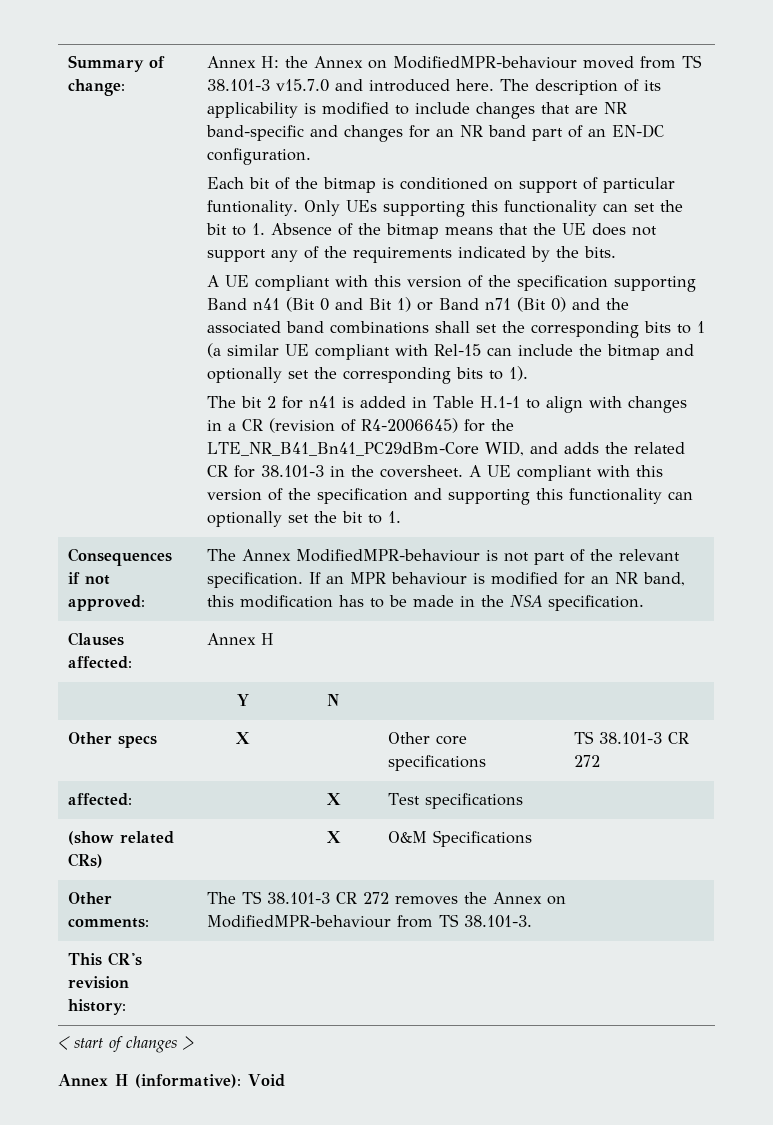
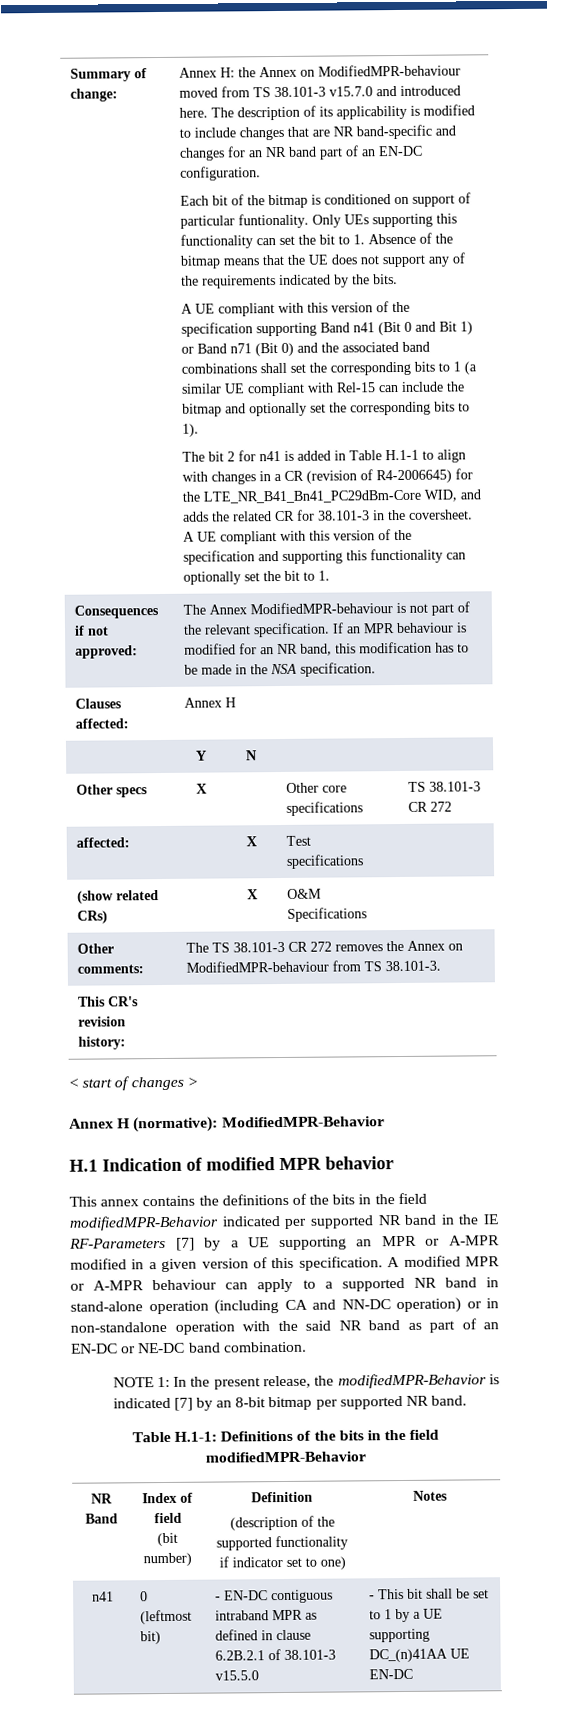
- Annex H (informative): Void
+ Annex H (normative): ModifiedMPR-Behavior
+ H.1 Indication of modified MPR behavior
+ This annex contains the definitions of the bits in the field modifiedMPR-Behavior indicated per supported NR band in the IE RF-Parameters [7] by a UE supporting an MPR or A-MPR modified in a given version of this specification. A modified MPR or A-MPR behaviour can apply to a supported NR band in stand-alone operation (including CA and NN-DC operation) or in non-standalone operation with the said NR band as part of an EN-DC or NE-DC band combination.
+ NOTE 1: In the present release, the modifiedMPR-Behavior is indicated [7] by an 8-bit bitmap per supported NR band.
+ Table H.1-1: Definitions of the bits in the field modifiedMPR-Behavior
+ NR Band | Index of field
+ (bit number) | Definition
+ (description of the supported functionality if indicator set to one) | Notes
+ n41 | 0 (leftmost bit) | - EN-DC contiguous intraband MPR as defined in clause 6.2B.2.1 of 38.101-3 v15.5.0 | - This bit shall be set to 1 by a UE supporting DC_(n)41AA UE EN-DC

